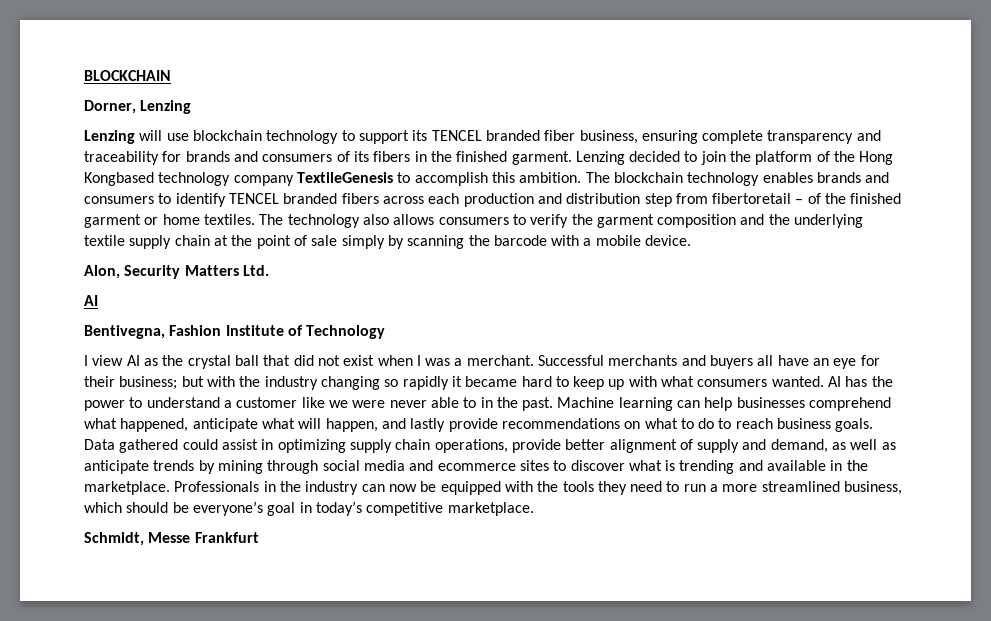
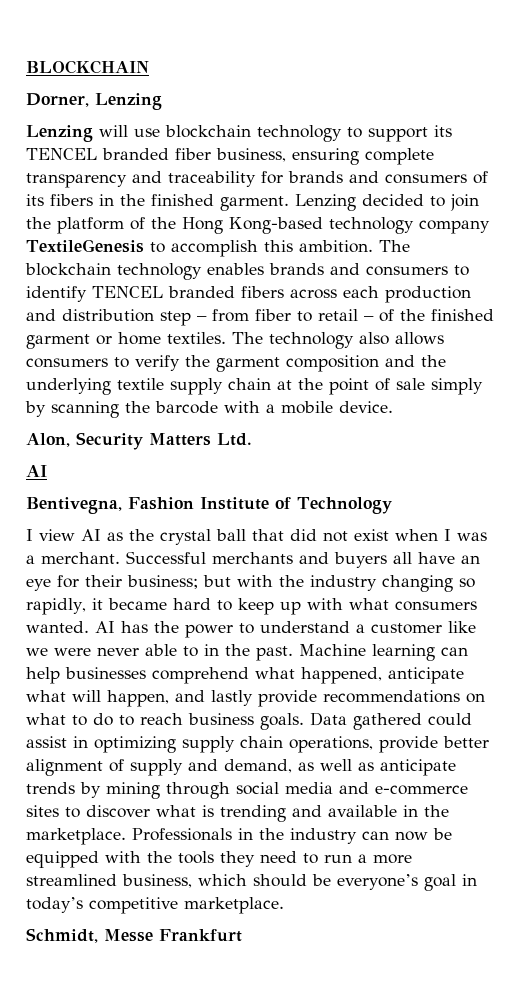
- Lenzing decided to join the platform of the Hong Kongbased technology company TextileGenesis to accomplish this ambition.
+ Lenzing decided to join the platform of the Hong Kong-based technology company TextileGenesis to accomplish this ambition.
- The blockchain technology enables brands and consumers to identify TENCEL branded fibers across each production and distribution step from fibertoretail – of the finished garment or home textiles.
+ The blockchain technology enables brands and consumers to identify TENCEL branded fibers across each production and distribution step – from fiber to retail – of the finished garment or home textiles.
- Successful merchants and buyers all have an eye for their business; but with the industry changing so rapidly it became hard to keep up with what consumers wanted.
+ Successful merchants and buyers all have an eye for their business; but with the industry changing so rapidly, it became hard to keep up with what consumers wanted.
- Data gathered could assist in optimizing supply chain operations, provide better alignment of supply and demand, as well as anticipate trends by mining through social media and ecommerce sites to discover what is trending and available in the marketplace.
+ Data gathered could assist in optimizing supply chain operations, provide better alignment of supply and demand, as well as anticipate trends by mining through social media and e-commerce sites to discover what is trending and available in the marketplace.

